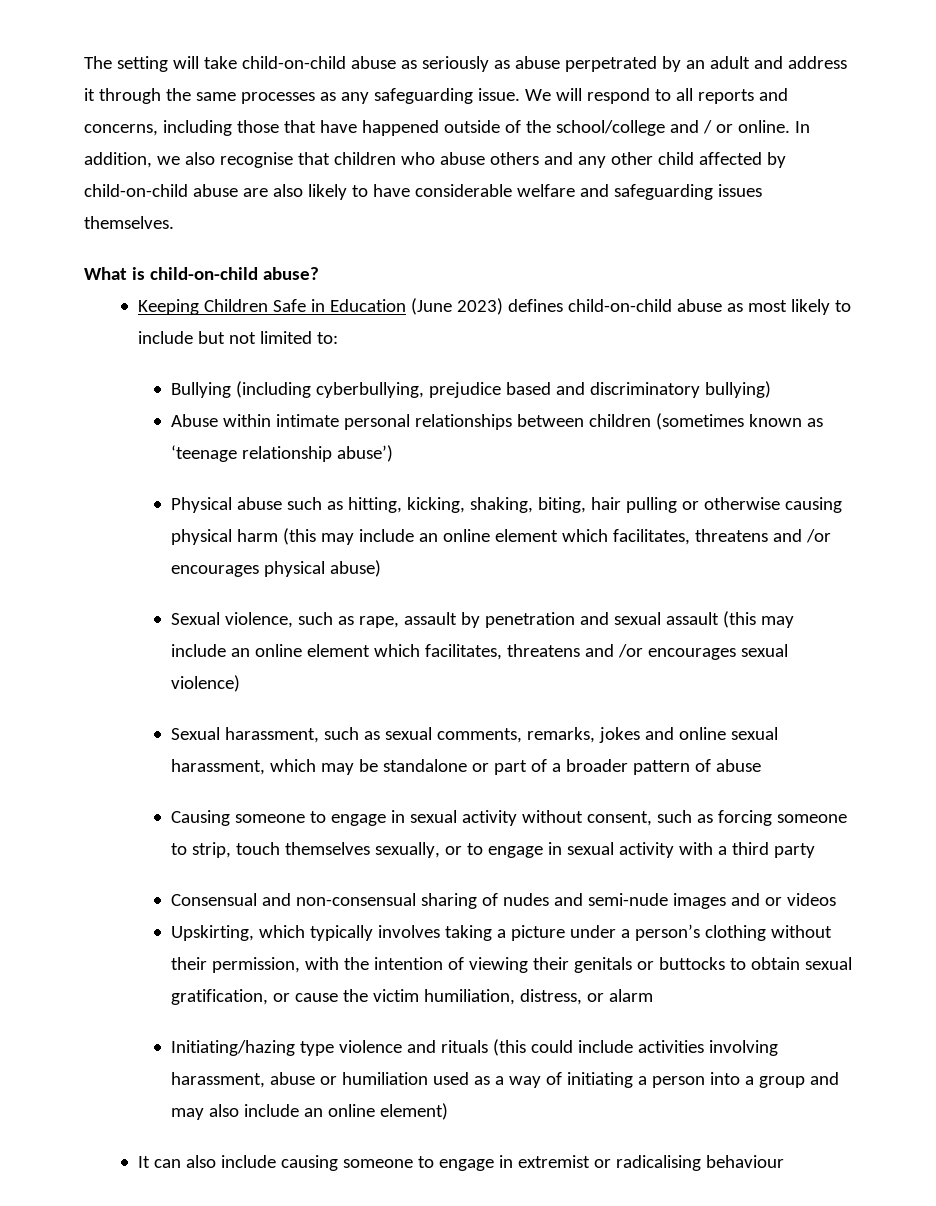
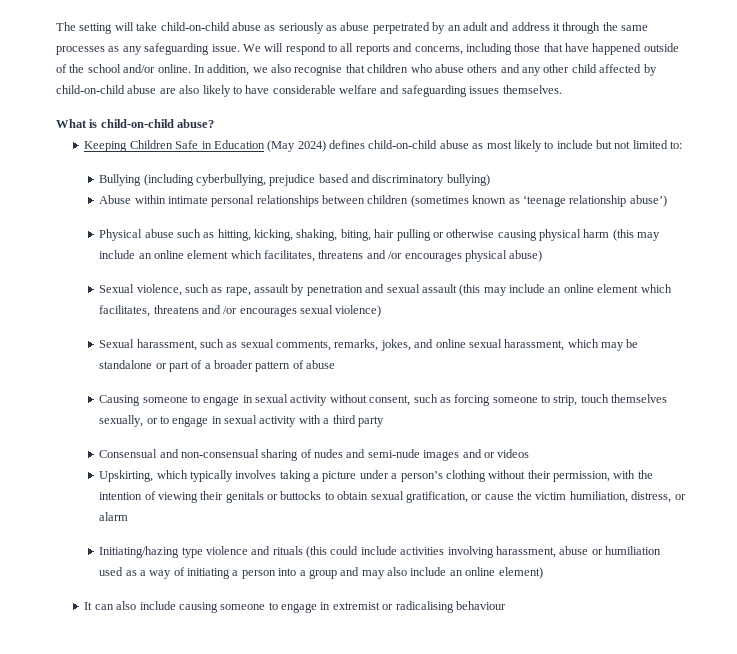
- We will respond to all reports and concerns, including those that have happened outside of the school/college and / or online.
+ We will respond to all reports and concerns, including those that have happened outside of the school and/or online.
- Keeping Children Safe in Education (June 2023) defines child-on-child abuse as most likely to include but not limited to:
+ Keeping Children Safe in Education (May 2024) defines child-on-child abuse as most likely to include but not limited to:
- Sexual harassment, such as sexual comments, remarks, jokes and online sexual harassment, which may be standalone or part of a broader pattern of abuse
+ Sexual harassment, such as sexual comments, remarks, jokes, and online sexual harassment, which may be standalone or part of a broader pattern of abuse

